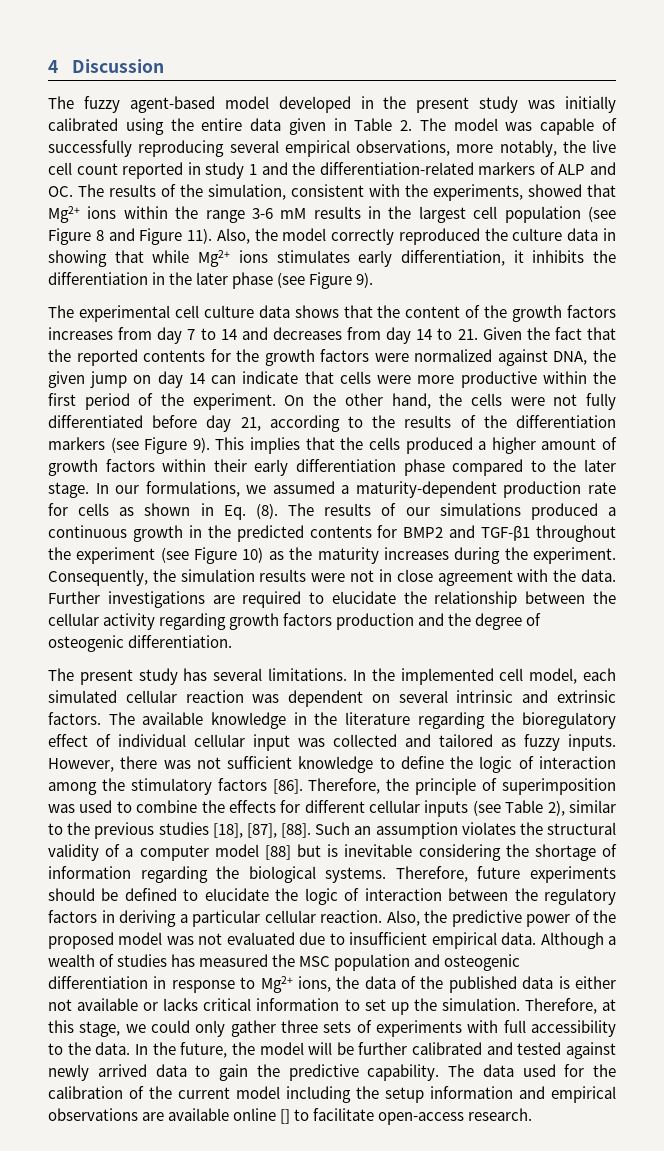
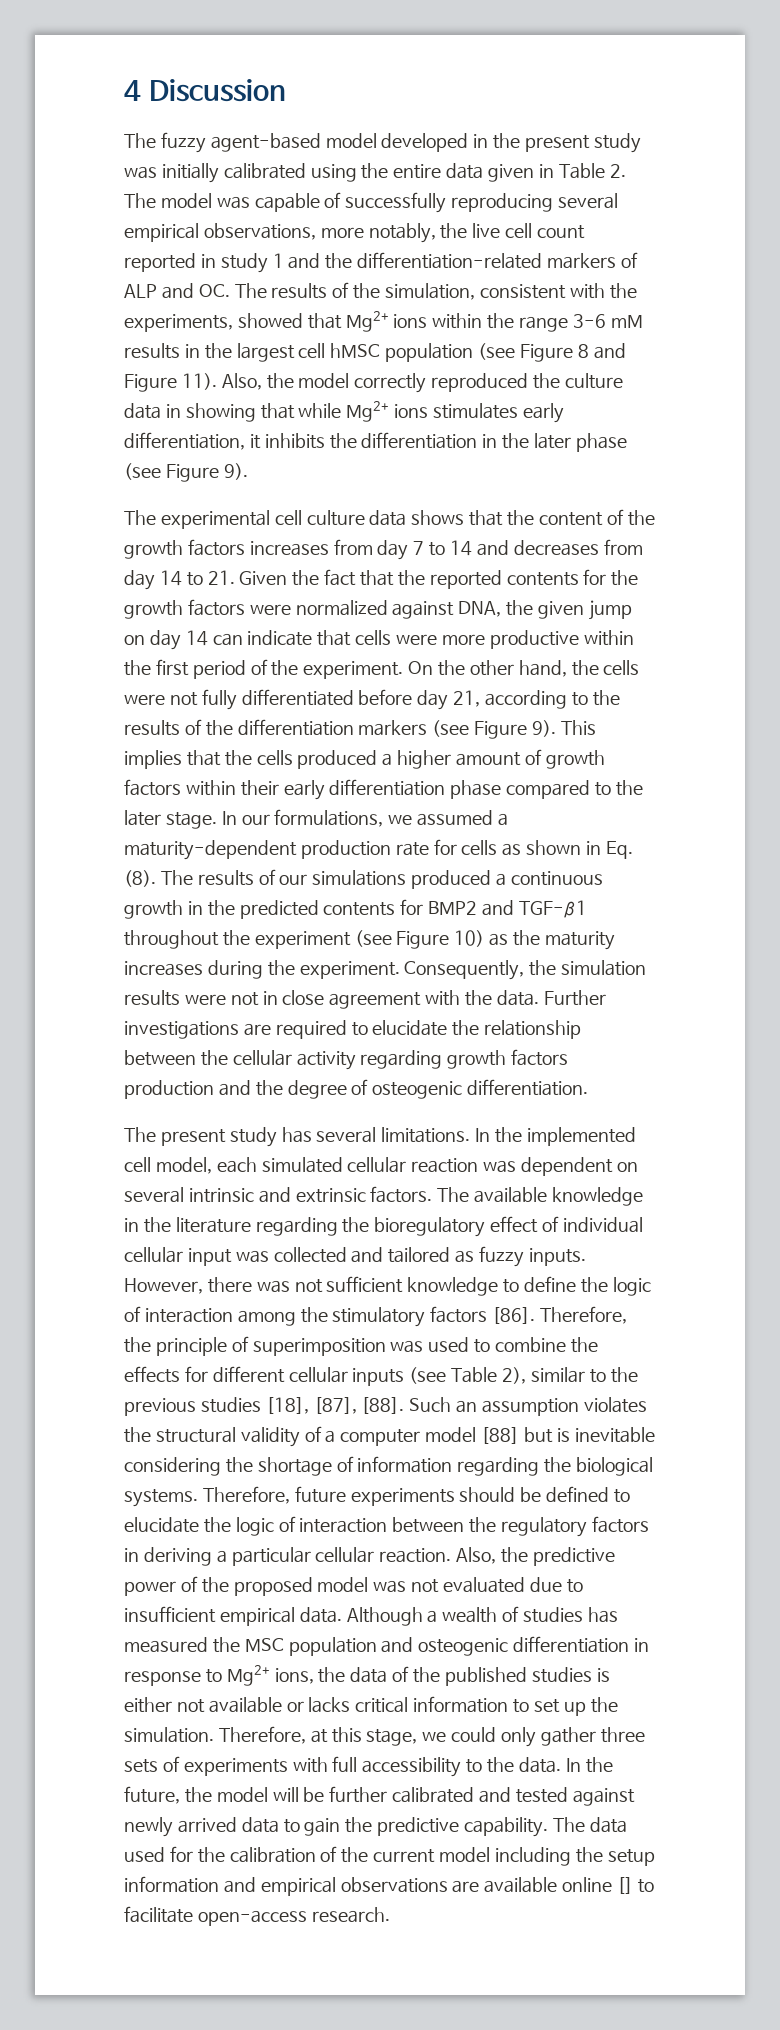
- The fuzzy agent-based model developed in the present study was initially calibrated using the entire data given in Table 2. The model was capable of successfully reproducing several empirical observations, more notably, the live cell count reported in study 1 and the differentiation-related markers of ALP and OC. The results of the simulation, consistent with the experiments, showed that Mg2+ ions within the range 3-6 mM results in the largest cell population (see Figure 8 and Figure 11).
+ The fuzzy agent-based model developed in the present study was initially calibrated using the entire data given in Table 2. The model was capable of successfully reproducing several empirical observations, more notably, the live cell count reported in study 1 and the differentiation-related markers of ALP and OC. The results of the simulation, consistent with the experiments, showed that Mg2+ ions within the range 3-6 mM results in the largest cell hMSC population (see Figure 8 and Figure 11).
- Although a wealth of studies has measured the MSC population and osteogenic differentiation in response to Mg2+ ions, the data of the published data is either not available or lacks critical information to set up the simulation.
+ Although a wealth of studies has measured the MSC population and osteogenic differentiation in response to Mg2+ ions, the data of the published studies is either not available or lacks critical information to set up the simulation.

